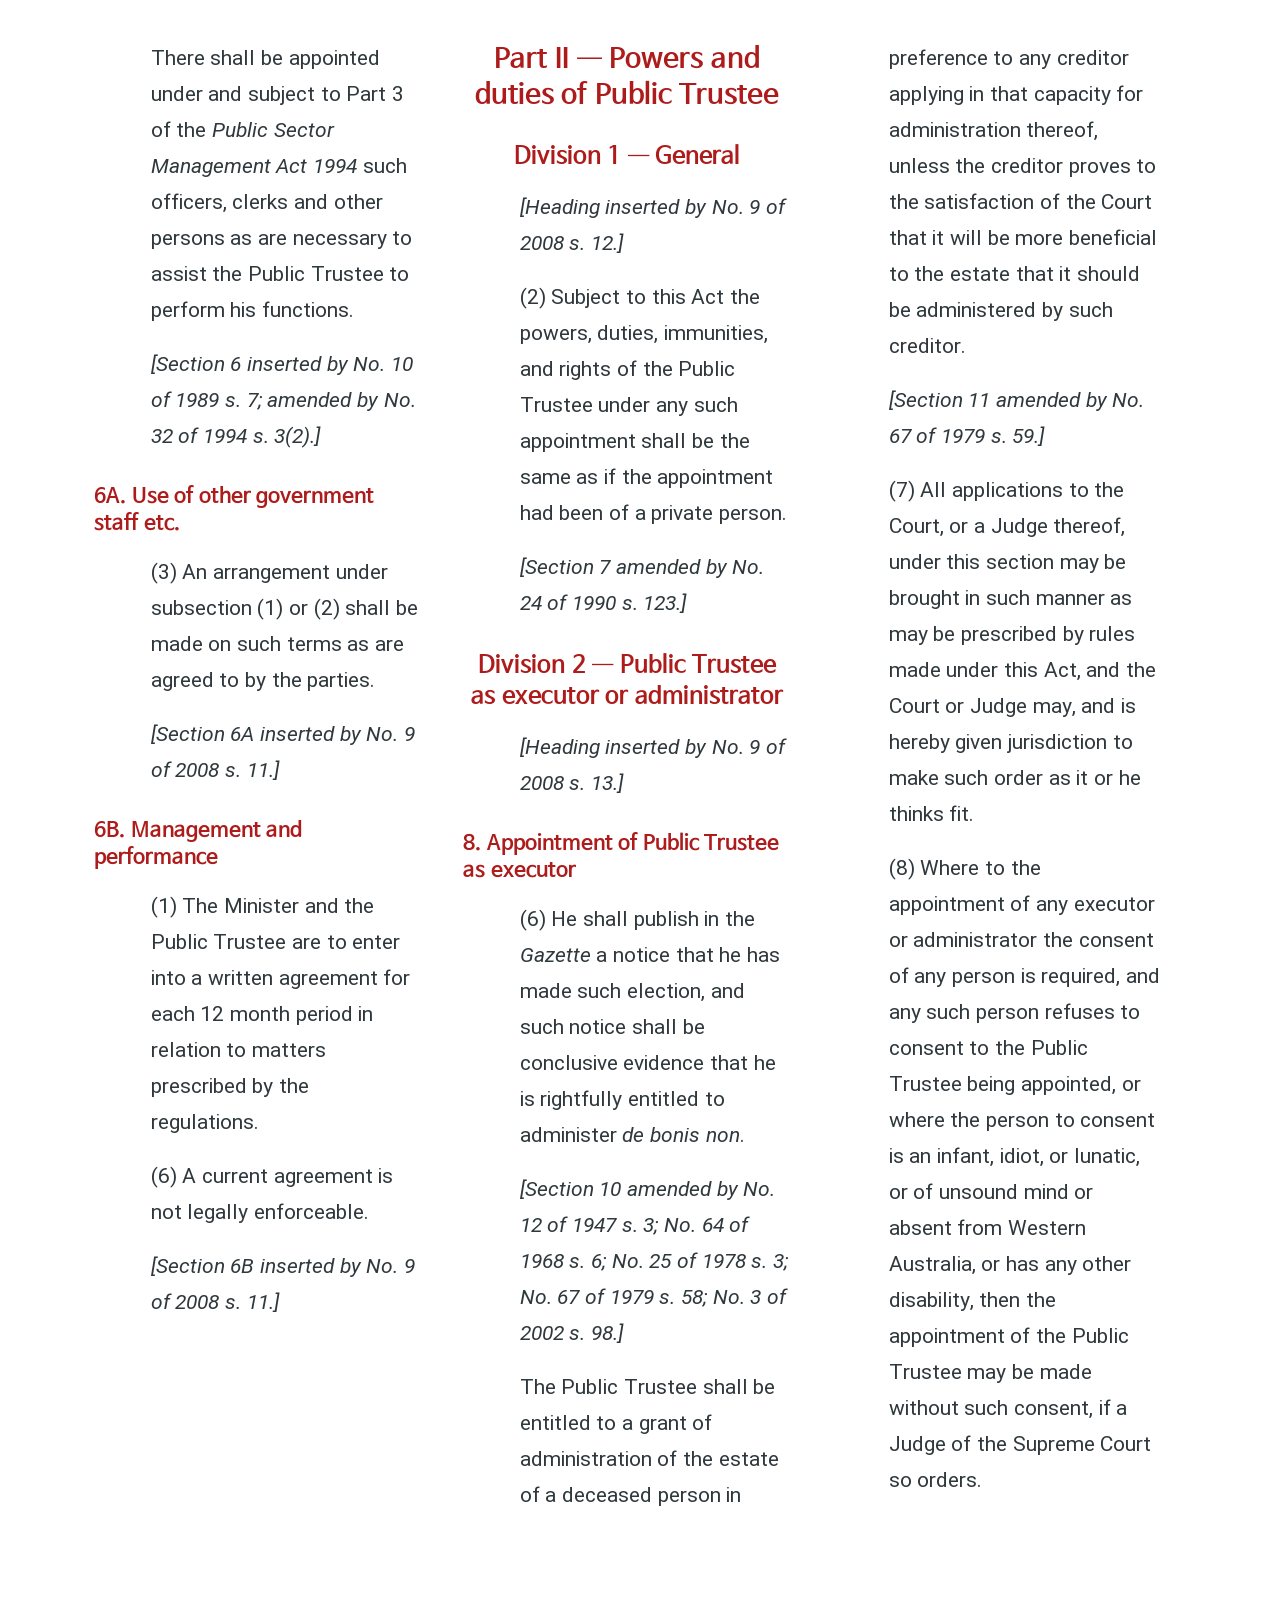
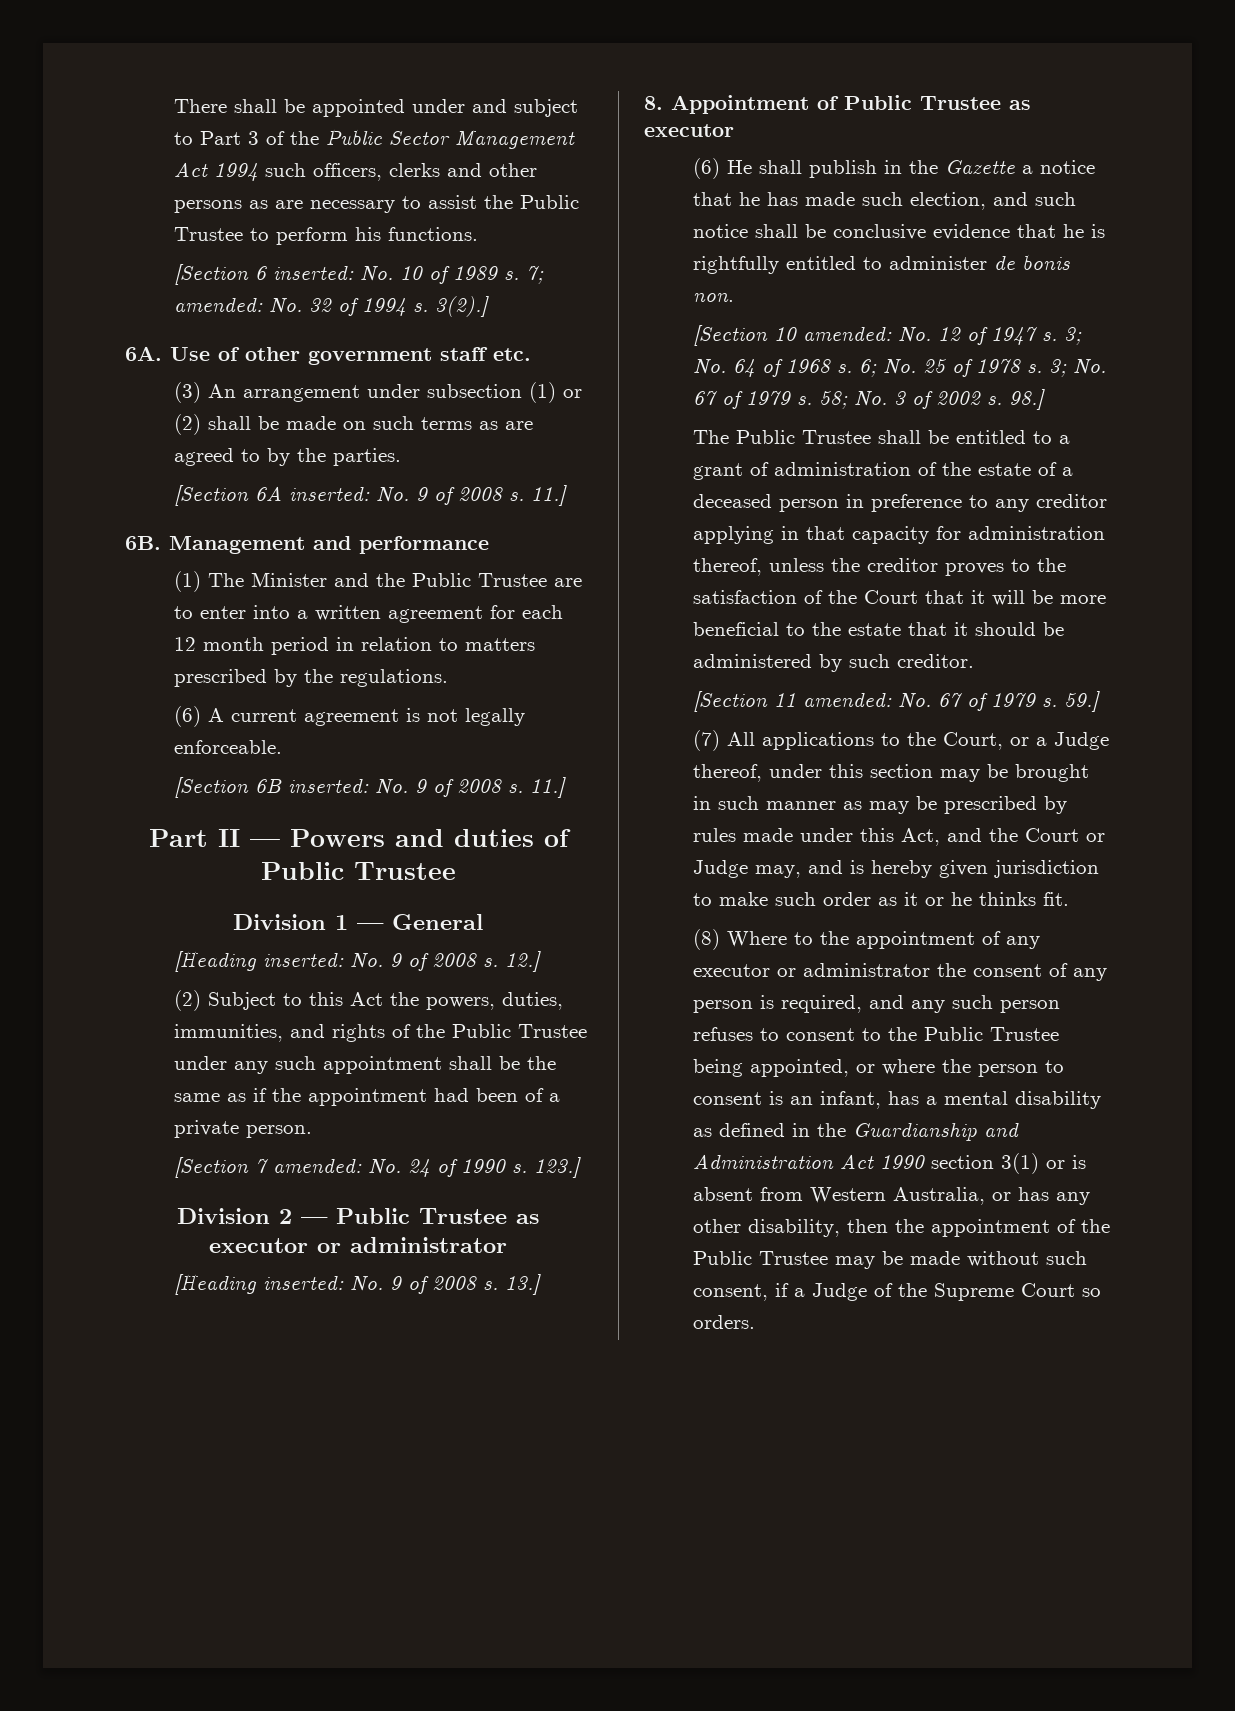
- [Section 6 inserted by No. 10 of 1989 s.
+ [Section 6 inserted: No. 10 of 1989 s.
- 7; amended by No. 32 of 1994 s.
+ 7; amended: No. 32 of 1994 s.
- [Section 6A inserted by No. 9 of 2008 s.
+ [Section 6A inserted: No. 9 of 2008 s.
- [Section 6B inserted by No. 9 of 2008 s.
+ [Section 6B inserted: No. 9 of 2008 s.
  Division 1 — General
- [Heading inserted by No. 9 of 2008 s.
+ [Heading inserted: No. 9 of 2008 s.
- [Section 7 amended by No. 24 of 1990 s.
+ [Section 7 amended: No. 24 of 1990 s.
  Division 2 — Public Trustee as executor or administrator
- [Heading inserted by No. 9 of 2008 s.
+ [Heading inserted: No. 9 of 2008 s.
- [Section 10 amended by No. 12 of 1947 s.
+ [Section 10 amended: No. 12 of 1947 s.
- [Section 11 amended by No. 67 of 1979 s.
+ [Section 11 amended: No. 67 of 1979 s.
- (8) Where to the appointment of any executor or administrator the consent of any person is required, and any such person refuses to consent to the Public Trustee being appointed, or where the person to consent is an infant, idiot, or lunatic, or of unsound mind or absent from Western Australia, or has any other disability, then the appointment of the Public Trustee may be made without such consent, if a Judge of the Supreme Court so orders.
+ (8) Where to the appointment of any executor or administrator the consent of any person is required, and any such person refuses to consent to the Public Trustee being appointed, or where the person to consent is an infant, has a mental disability as defined in the Guardianship and Administration Act 1990 section 3(1) or is absent from Western Australia, or has any other disability, then the appointment of the Public Trustee may be made without such consent, if a Judge of the Supreme Court so orders.

